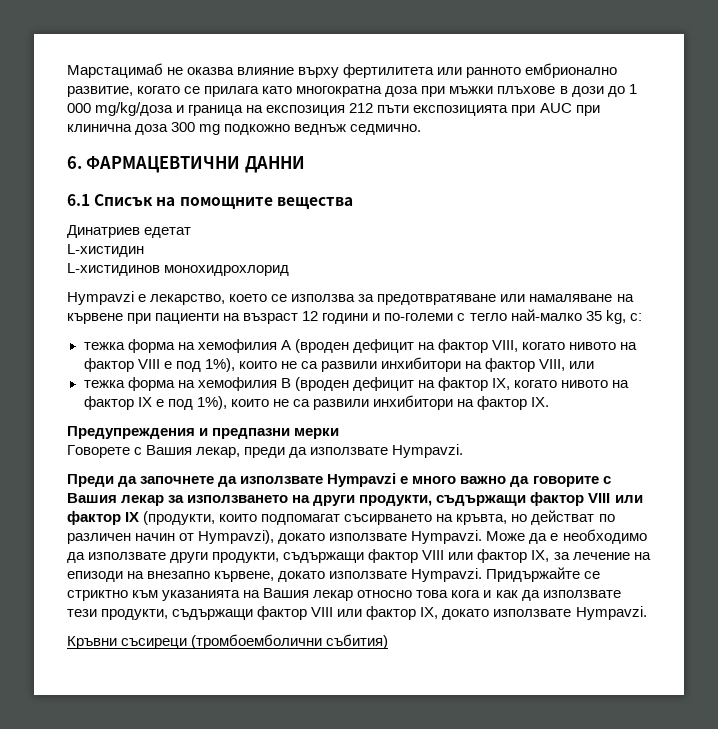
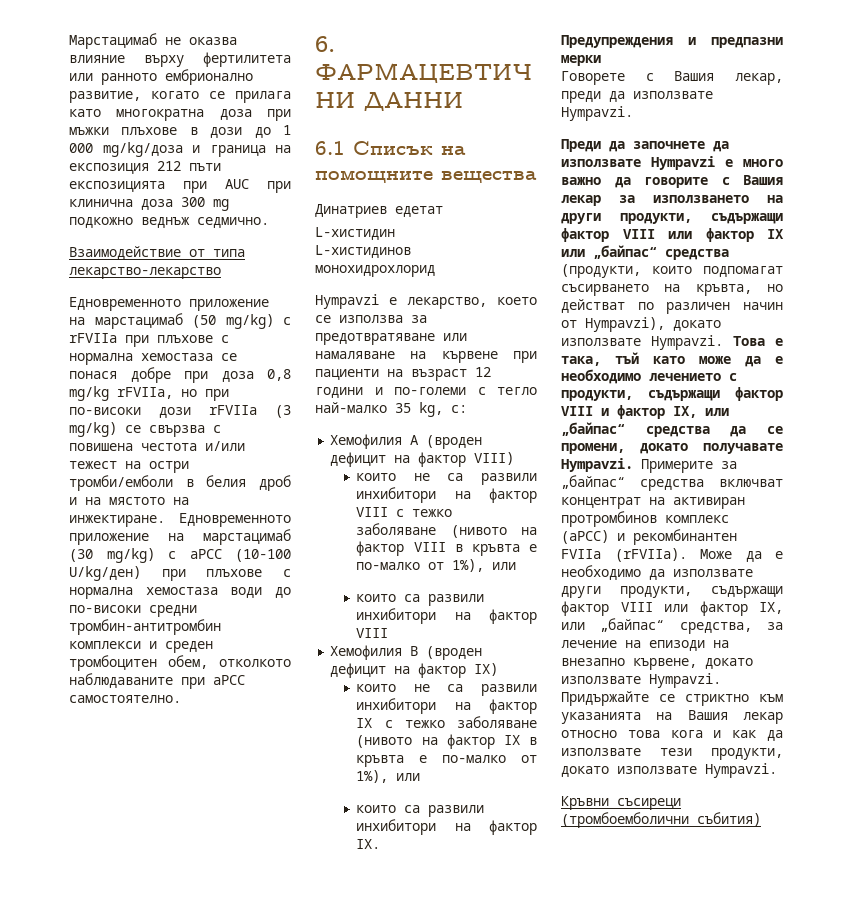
+ Взаимодействие от типа лекарство-лекарство
+ Едновременното приложение на марстацимаб (50 mg/kg) с rFVIIa при плъхове с нормална хемостаза се понася добре при доза 0,8 mg/kg rFVIIa, но при по-високи дози rFVIIa (3 mg/kg) се свързва с повишена честота и/или тежест на остри тромби/емболи в белия дроб и на мястото на инжектиране. Едновременното приложение на марстацимаб (30 mg/kg) с aPCC (10-100 U/kg/ден) при плъхове с нормална хемостаза води до по-високи средни тромбин-антитромбин комплекси и среден тромбоцитен обем, отколкото наблюдаваните при aPCC самостоятелно.
- тежка форма на хемофилия A (вроден дефицит на фактор VIII, когато нивото на фактор VIII е под 1%), които не са развили инхибитори на фактор VIII, или
- тежка форма на хемофилия В (вроден дефицит на фактор IX, когато нивото на фактор IX е под 1%), които не са развили инхибитори на фактор IX.
+ Хемофилия A (вроден дефицит на фактор VIII)
+ които не са развили инхибитори на фактор VIII с тежко заболяване (нивото на фактор VIII в кръвта е по-малко от 1%), или
+ които са развили инхибитори на фактор VIII
+ Хемофилия В (вроден дефицит на фактор IX)
+ които не са развили инхибитори на фактор IX с тежко заболяване (нивото на фактор IX в кръвта е по-малко от 1%), или
+ които са развили инхибитори на фактор IX.
- Преди да започнете да използвате Hympavzi е много важно да говорите с Вашия лекар за използването на други продукти, съдържащи фактор VIII или фактор IX (продукти, които подпомагат съсирването на кръвта, но действат по различен начин от Hympavzi), докато използвате Hympavzi.
+ Преди да започнете да използвате Hympavzi е много важно да говорите с Вашия лекар за използването на други продукти, съдържащи фактор VIII или фактор IX или „байпас“ средства (продукти, които подпомагат съсирването на кръвта, но действат по различен начин от Hympavzi), докато използвате Hympavzi.
+ Това е така, тъй като може да е необходимо лечението с продукти, съдържащи фактор VIII и фактор IX, или „байпас“ средства да се промени, докато получавате Hympavzi. Примерите за „байпас“ средства включват концентрат на активиран протромбинов комплекс (aPCC) и рекомбинантен FVIIa (rFVIIa).
- Може да е необходимо да използвате други продукти, съдържащи фактор VIII или фактор IX, за лечение на епизоди на внезапно кървене, докато използвате Hympavzi.
+ Може да е необходимо да използвате други продукти, съдържащи фактор VIII или фактор IX, или „байпас“ средства, за лечение на епизоди на внезапно кървене, докато използвате Hympavzi.
- Придържайте се стриктно към указанията на Вашия лекар относно това кога и как да използвате тези продукти, съдържащи фактор VIII или фактор IX, докато използвате Hympavzi.
+ Придържайте се стриктно към указанията на Вашия лекар относно това кога и как да използвате тези продукти, докато използвате Hympavzi.

